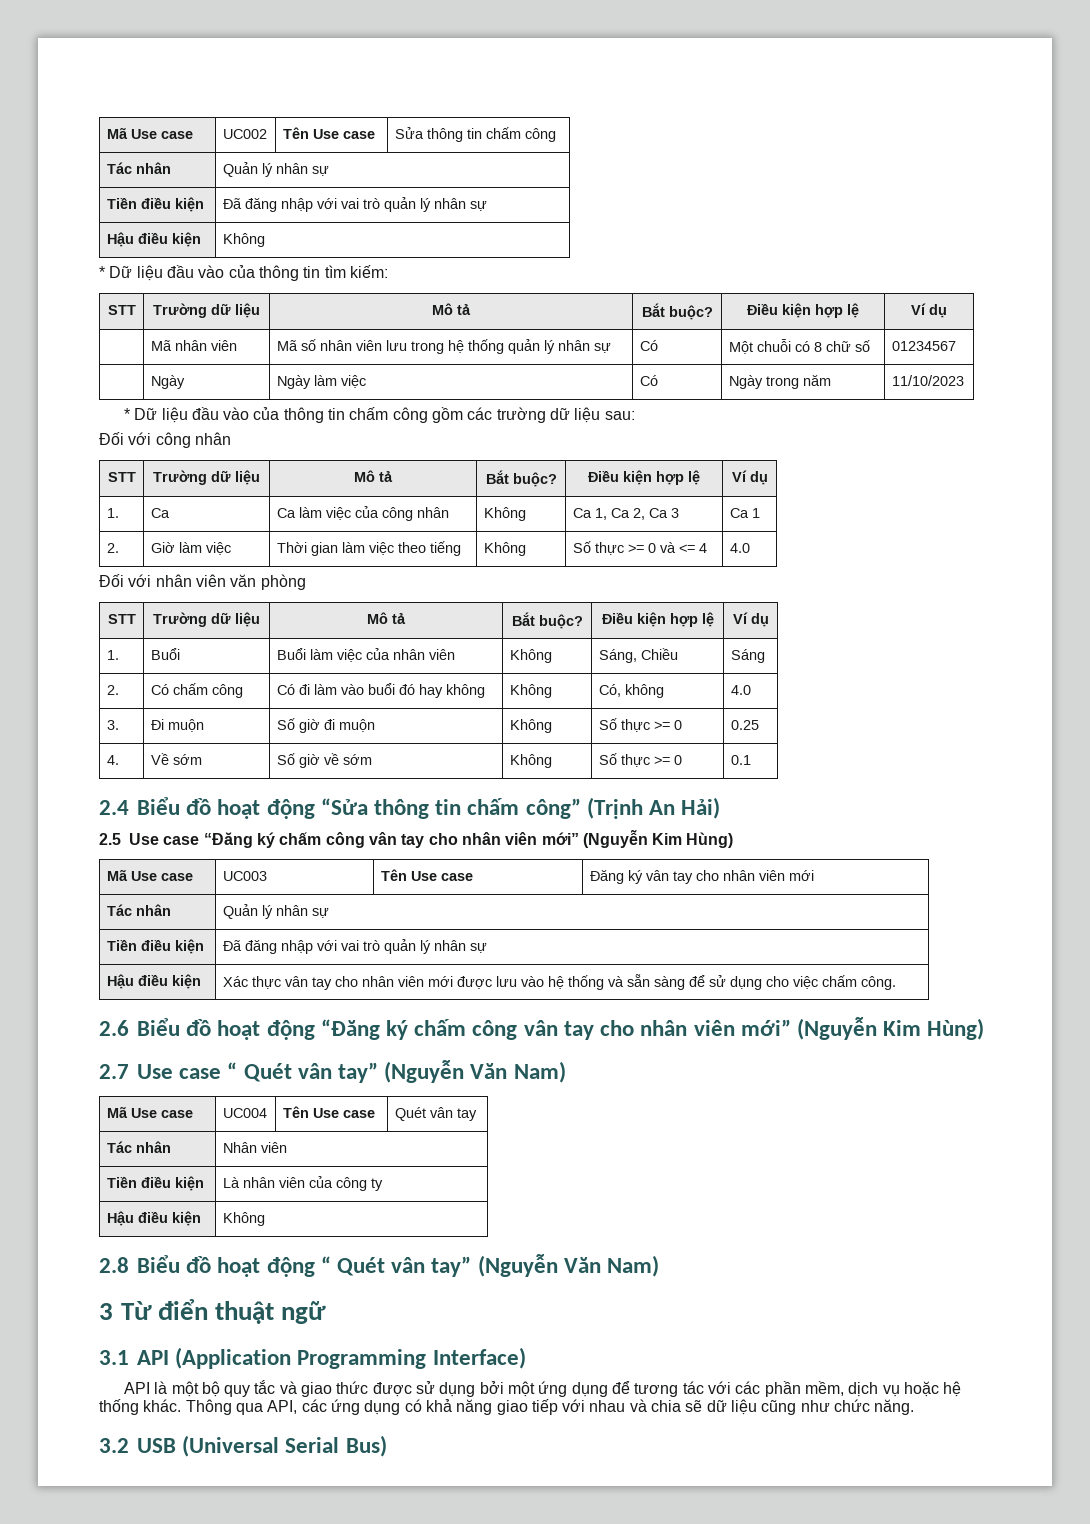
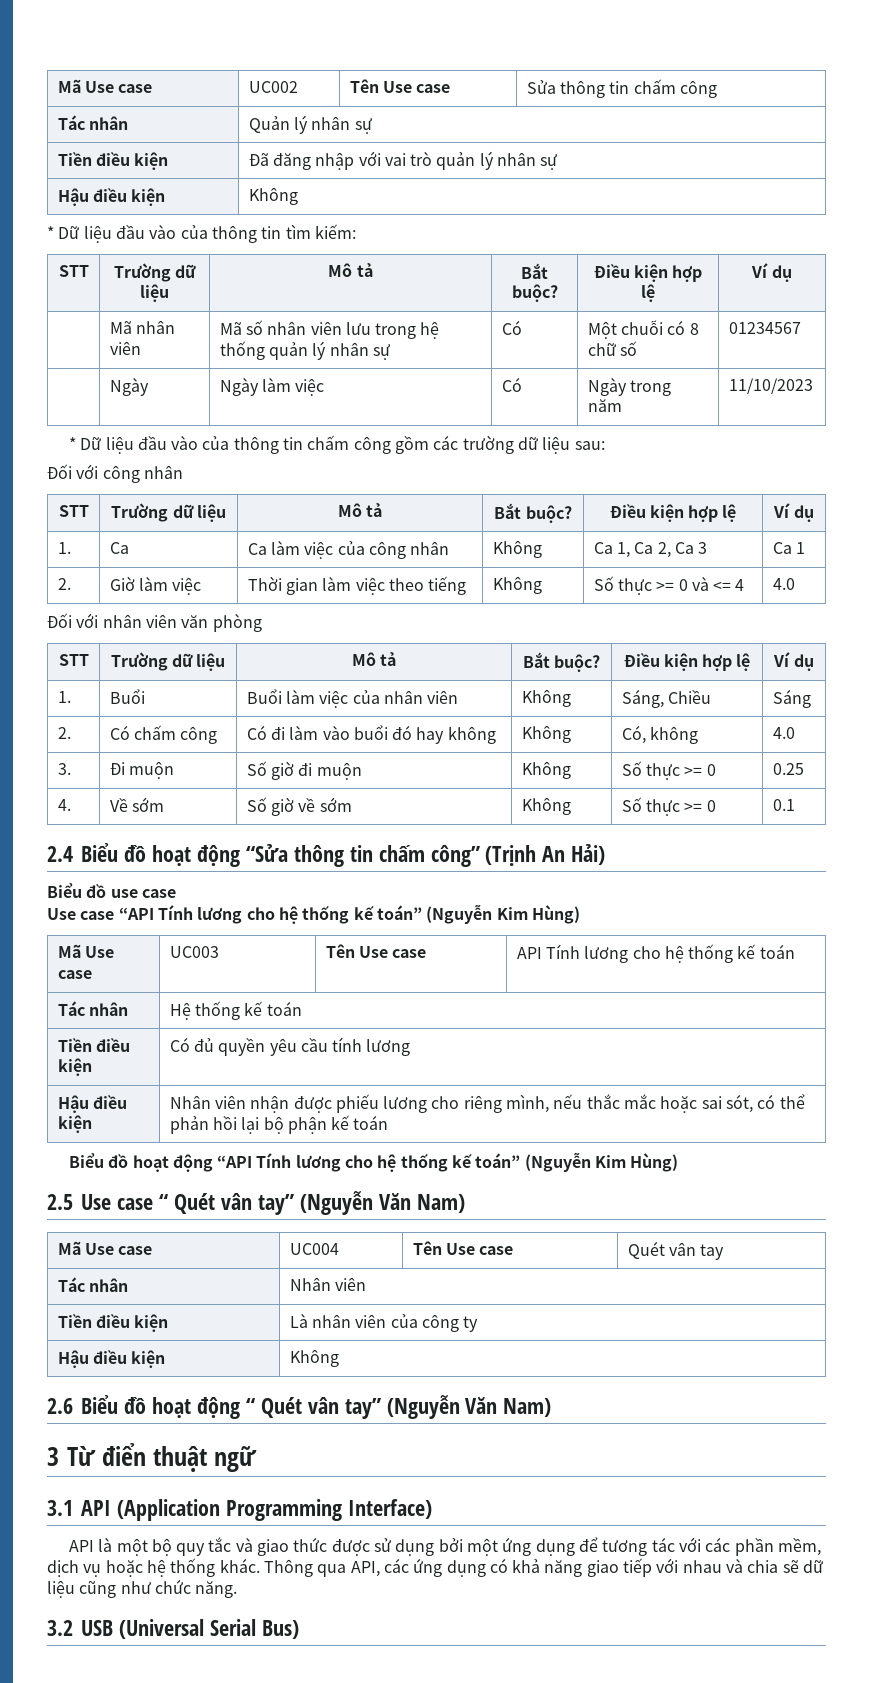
- 2.5 Use case “Đăng ký chấm công vân tay cho nhân viên mới” (Nguyễn Kim Hùng)
+ Biểu đồ use case
+ Use case “API Tính lương cho hệ thống kế toán” (Nguyễn Kim Hùng)
- Mã Use case | UC003 | Tên Use case | Đăng ký vân tay cho nhân viên mới
- Tác nhân | Quản lý nhân sự
- Tiền điều kiện | Đã đăng nhập với vai trò quản lý nhân sự
- Hậu điều kiện | Xác thực vân tay cho nhân viên mới được lưu vào hệ thống và sẵn sàng để sử dụng cho việc chấm công.
- 2.6 Biểu đồ hoạt động “Đăng ký chấm công vân tay cho nhân viên mới” (Nguyễn Kim Hùng)
- 2.7 Use case “ Quét vân tay” (Nguyễn Văn Nam)
+ Mã Use case | UC003 | Tên Use case | API Tính lương cho hệ thống kế toán
+ Tác nhân | Hệ thống kế toán
+ Tiền điều kiện | Có đủ quyền yêu cầu tính lương
+ Hậu điều kiện | Nhân viên nhận được phiếu lương cho riêng mình, nếu thắc mắc hoặc sai sót, có thể phản hồi lại bộ phận kế toán
+ Biểu đồ hoạt động “API Tính lương cho hệ thống kế toán” (Nguyễn Kim Hùng)
+ 2.5 Use case “ Quét vân tay” (Nguyễn Văn Nam)
- 2.8 Biểu đồ hoạt động “ Quét vân tay” (Nguyễn Văn Nam)
+ 2.6 Biểu đồ hoạt động “ Quét vân tay” (Nguyễn Văn Nam)

